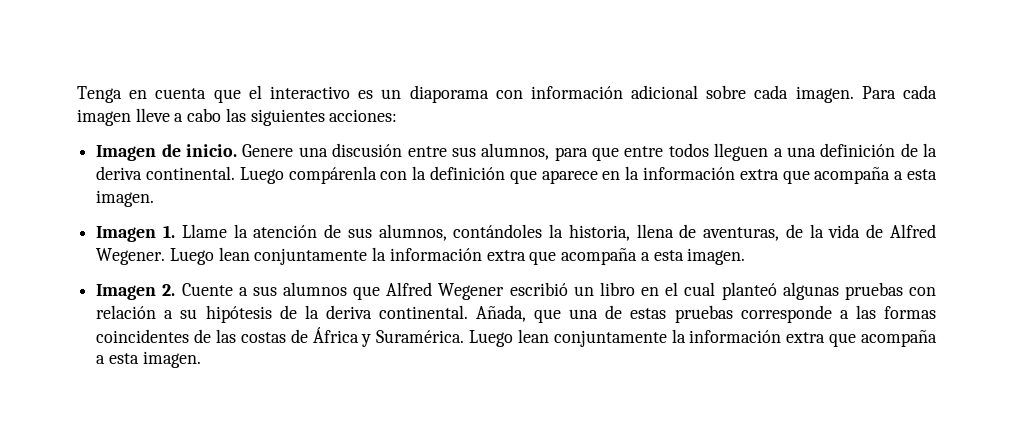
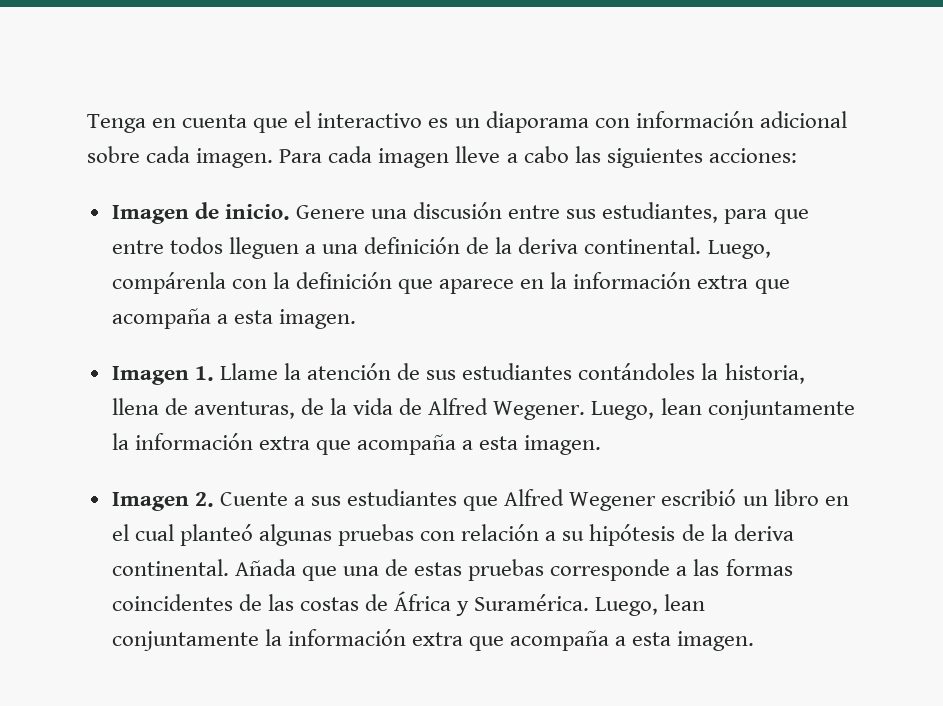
- Genere una discusión entre sus alumnos, para que entre todos lleguen a una definición de la deriva continental.
+ Genere una discusión entre sus estudiantes, para que entre todos lleguen a una definición de la deriva continental.
- Luego compárenla con la definición que aparece en la información extra que acompaña a esta imagen.
+ Luego, compárenla con la definición que aparece en la información extra que acompaña a esta imagen.
- Imagen 1. Llame la atención de sus alumnos, contándoles la historia, llena de aventuras, de la vida de Alfred Wegener. Luego lean conjuntamente la información extra que acompaña a esta imagen.
+ Imagen 1. Llame la atención de sus estudiantes contándoles la historia, llena de aventuras, de la vida de Alfred Wegener. Luego, lean conjuntamente la información extra que acompaña a esta imagen.
- Imagen 2. Cuente a sus alumnos que Alfred Wegener escribió un libro en el cual planteó algunas pruebas con relación a su hipótesis de la deriva continental.
+ Imagen 2. Cuente a sus estudiantes que Alfred Wegener escribió un libro en el cual planteó algunas pruebas con relación a su hipótesis de la deriva continental.
- Añada, que una de estas pruebas corresponde a las formas coincidentes de las costas de África y Suramérica. Luego lean conjuntamente la información extra que acompaña a esta imagen.
+ Añada que una de estas pruebas corresponde a las formas coincidentes de las costas de África y Suramérica. Luego, lean conjuntamente la información extra que acompaña a esta imagen.

